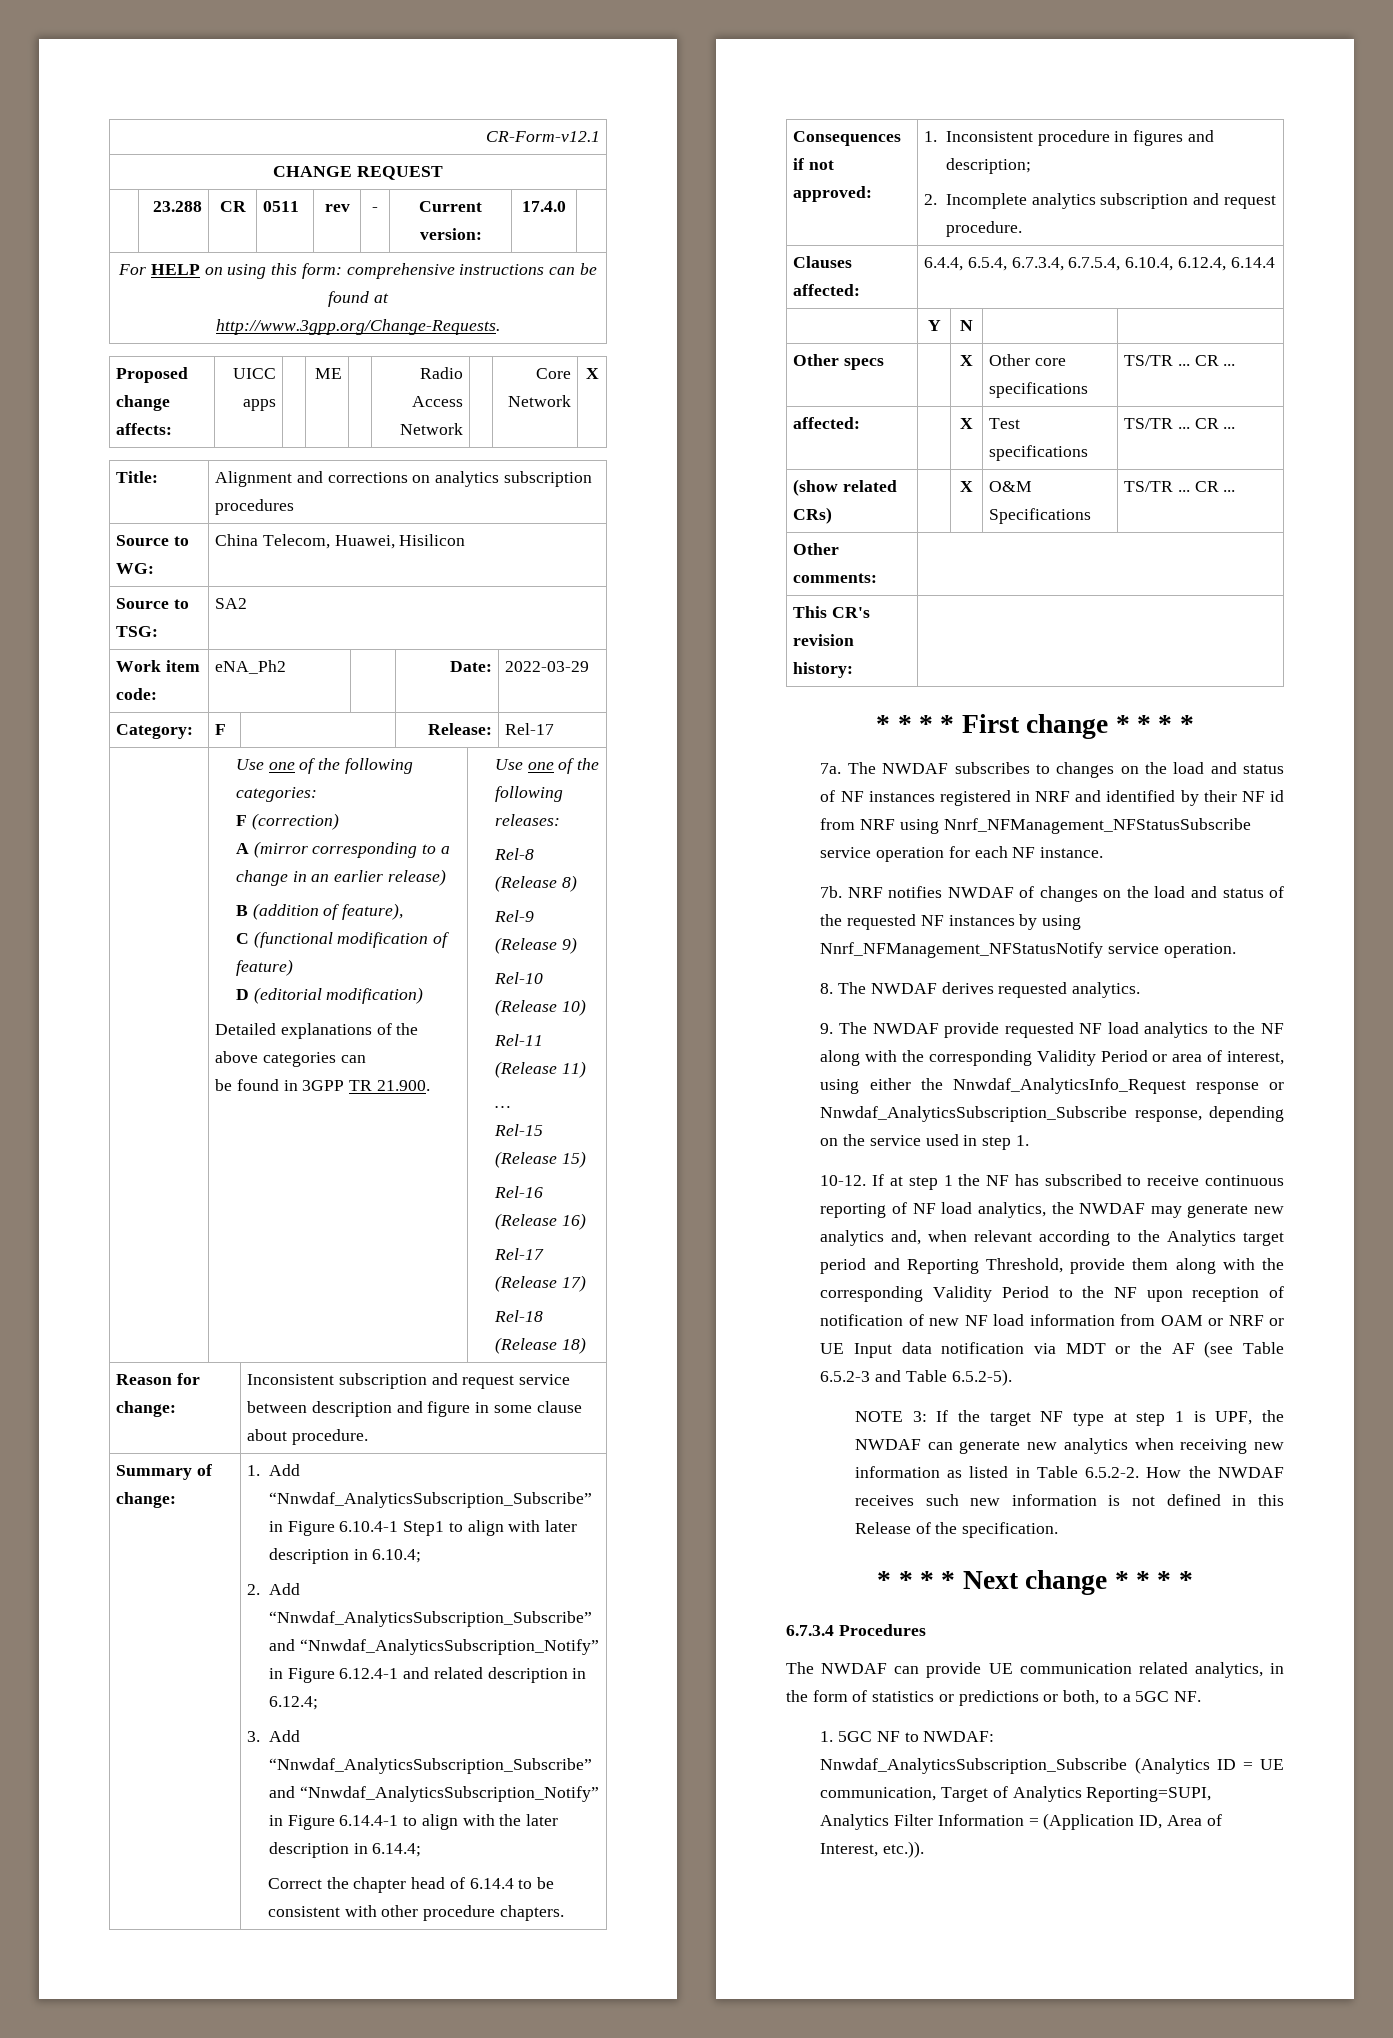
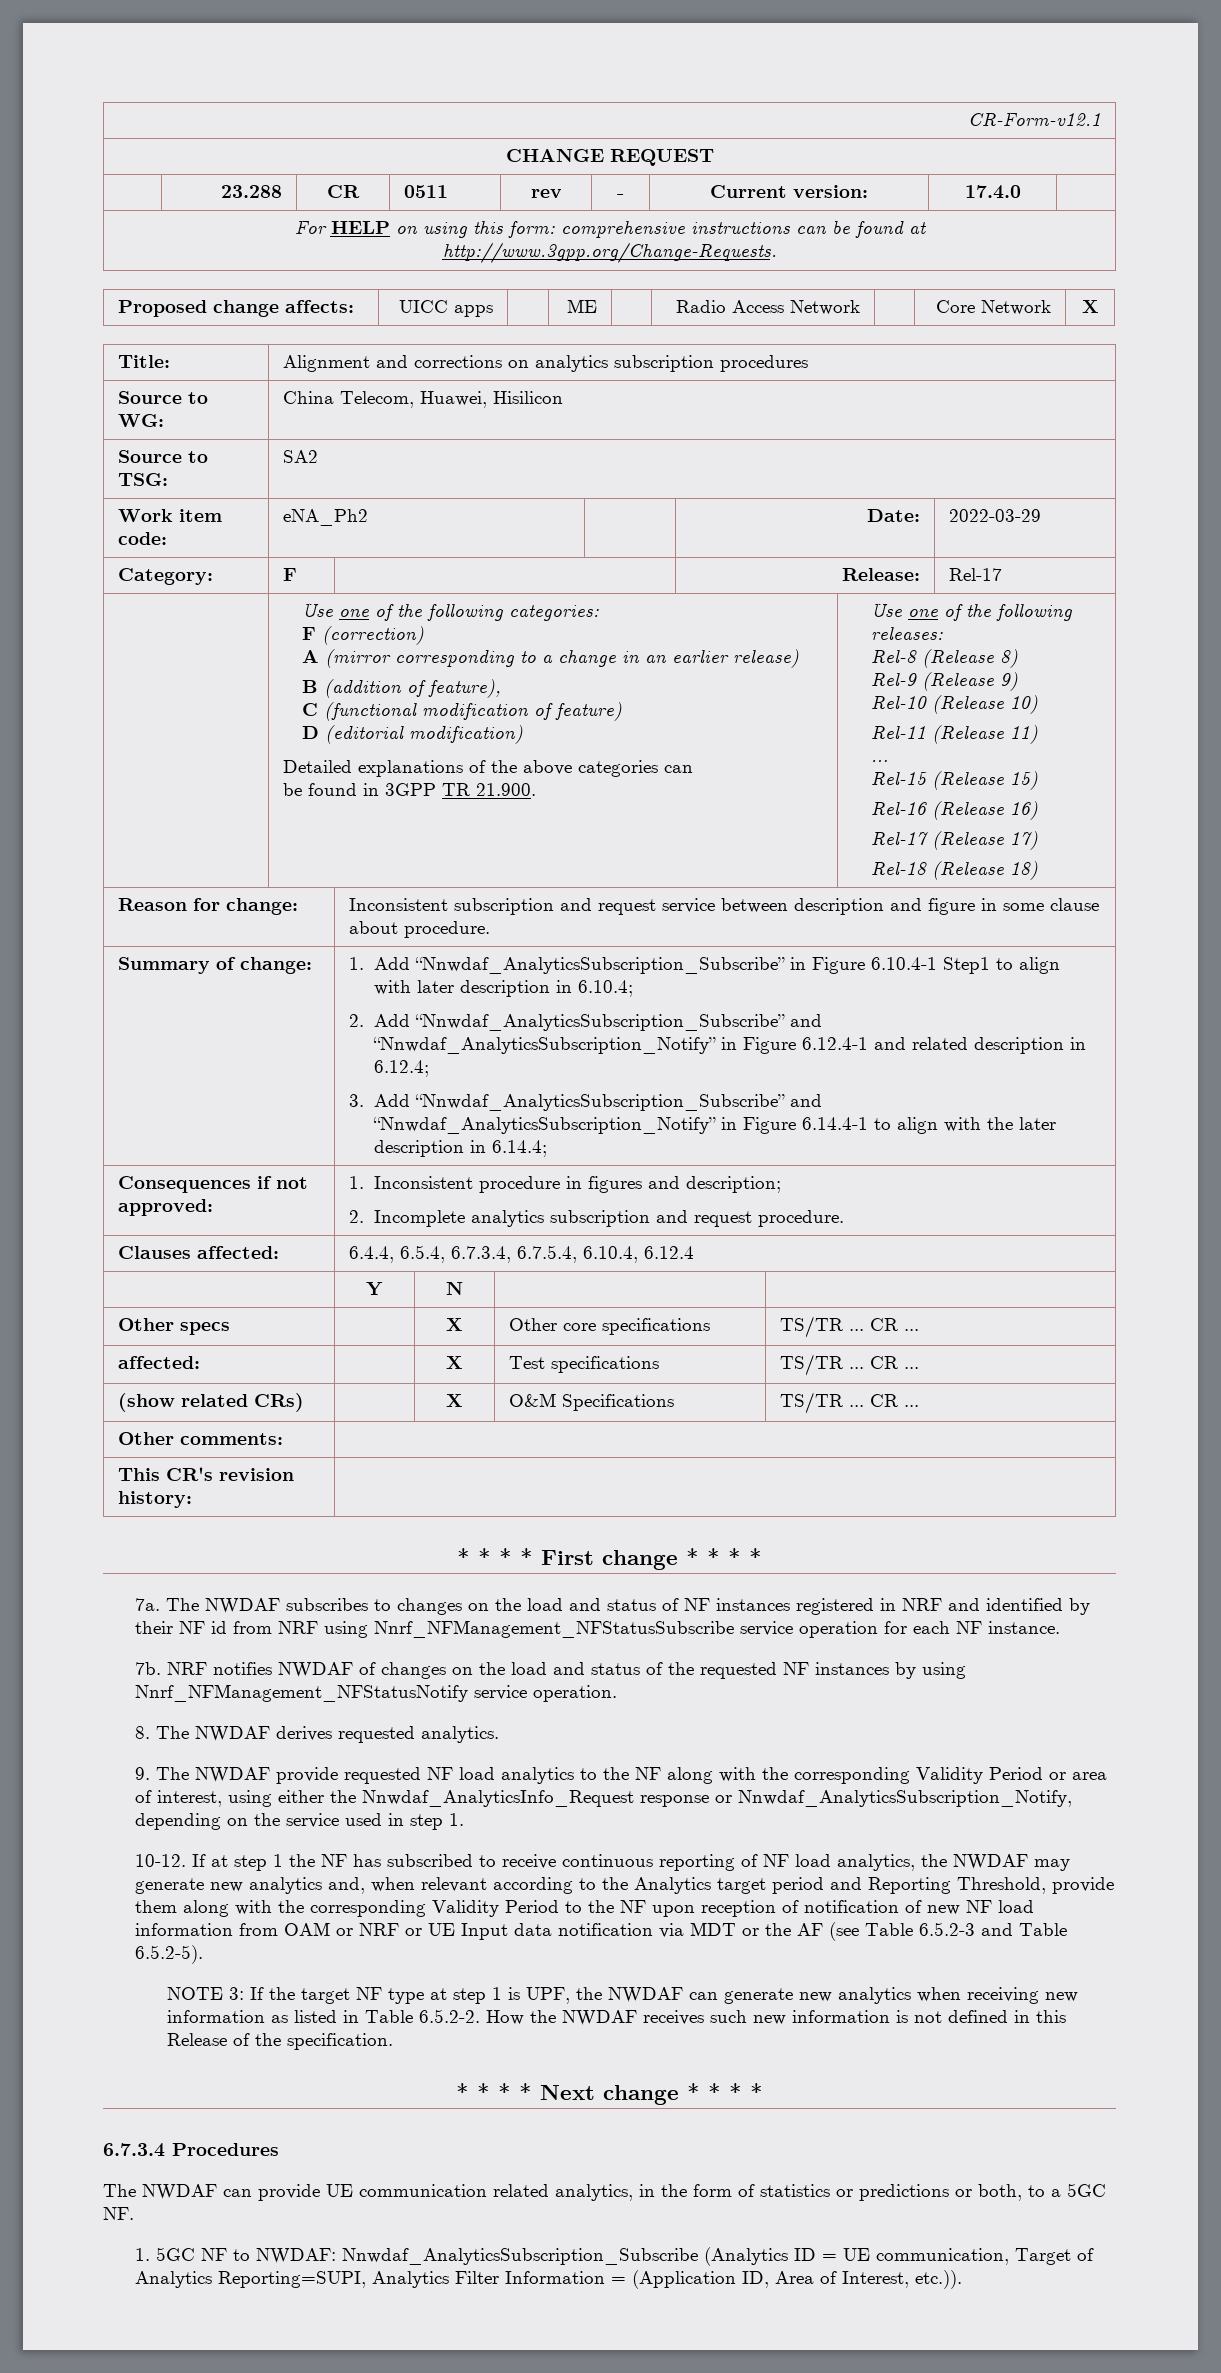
- Correct the chapter head of 6.14.4 to be consistent with other procedure chapters.
- Clauses affected: | 6.4.4, 6.5.4, 6.7.3.4, 6.7.5.4, 6.10.4, 6.12.4, 6.14.4
+ Clauses affected: | 6.4.4, 6.5.4, 6.7.3.4, 6.7.5.4, 6.10.4, 6.12.4
- 9. The NWDAF provide requested NF load analytics to the NF along with the corresponding Validity Period or area of interest, using either the Nnwdaf_AnalyticsInfo_Request response or Nnwdaf_AnalyticsSubscription_Subscribe response, depending on the service used in step 1.
+ 9. The NWDAF provide requested NF load analytics to the NF along with the corresponding Validity Period or area of interest, using either the Nnwdaf_AnalyticsInfo_Request response or Nnwdaf_AnalyticsSubscription_Notify, depending on the service used in step 1.

